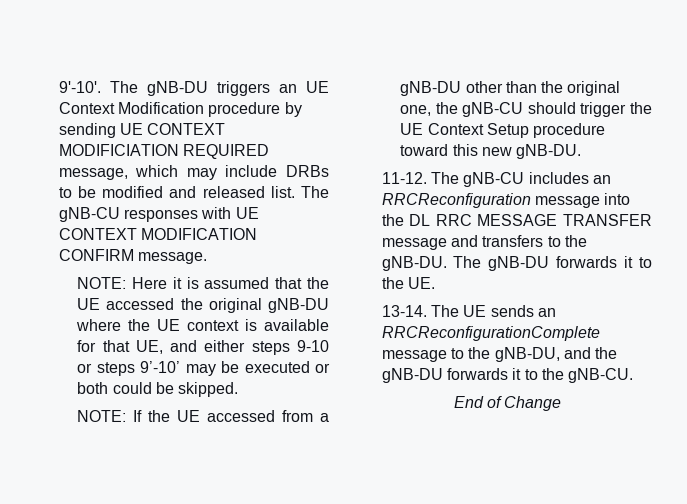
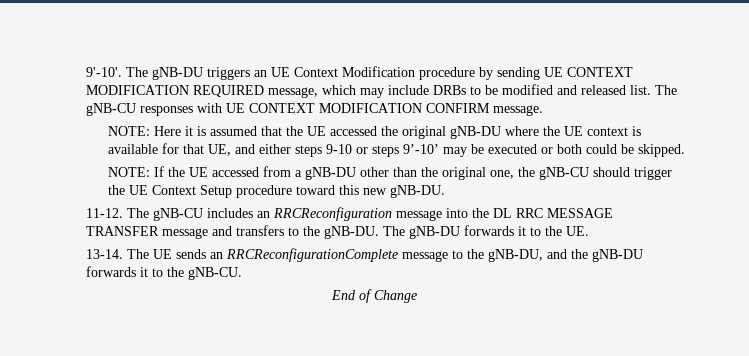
- The gNB-DU triggers an UE Context Modification procedure by sending UE CONTEXT MODIFICIATION REQUIRED message, which may include DRBs to be modified and released list.
+ The gNB-DU triggers an UE Context Modification procedure by sending UE CONTEXT MODIFICATION REQUIRED message, which may include DRBs to be modified and released list.

